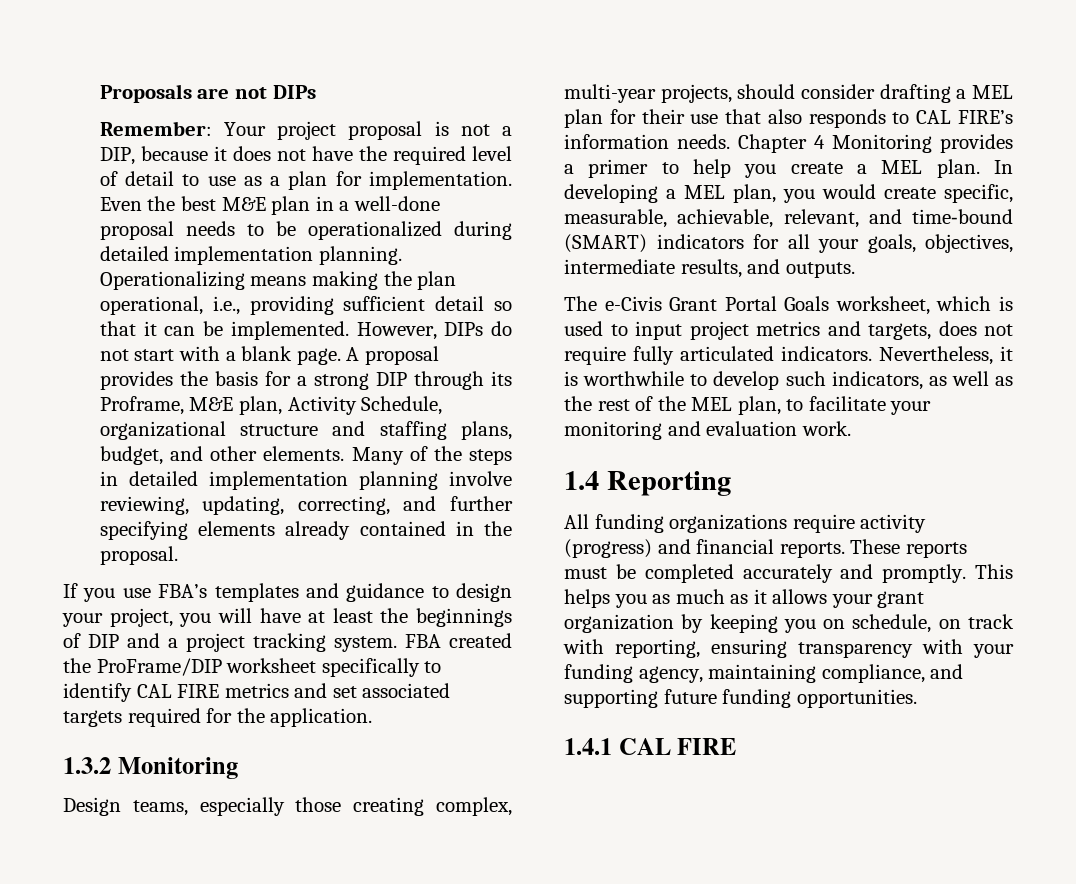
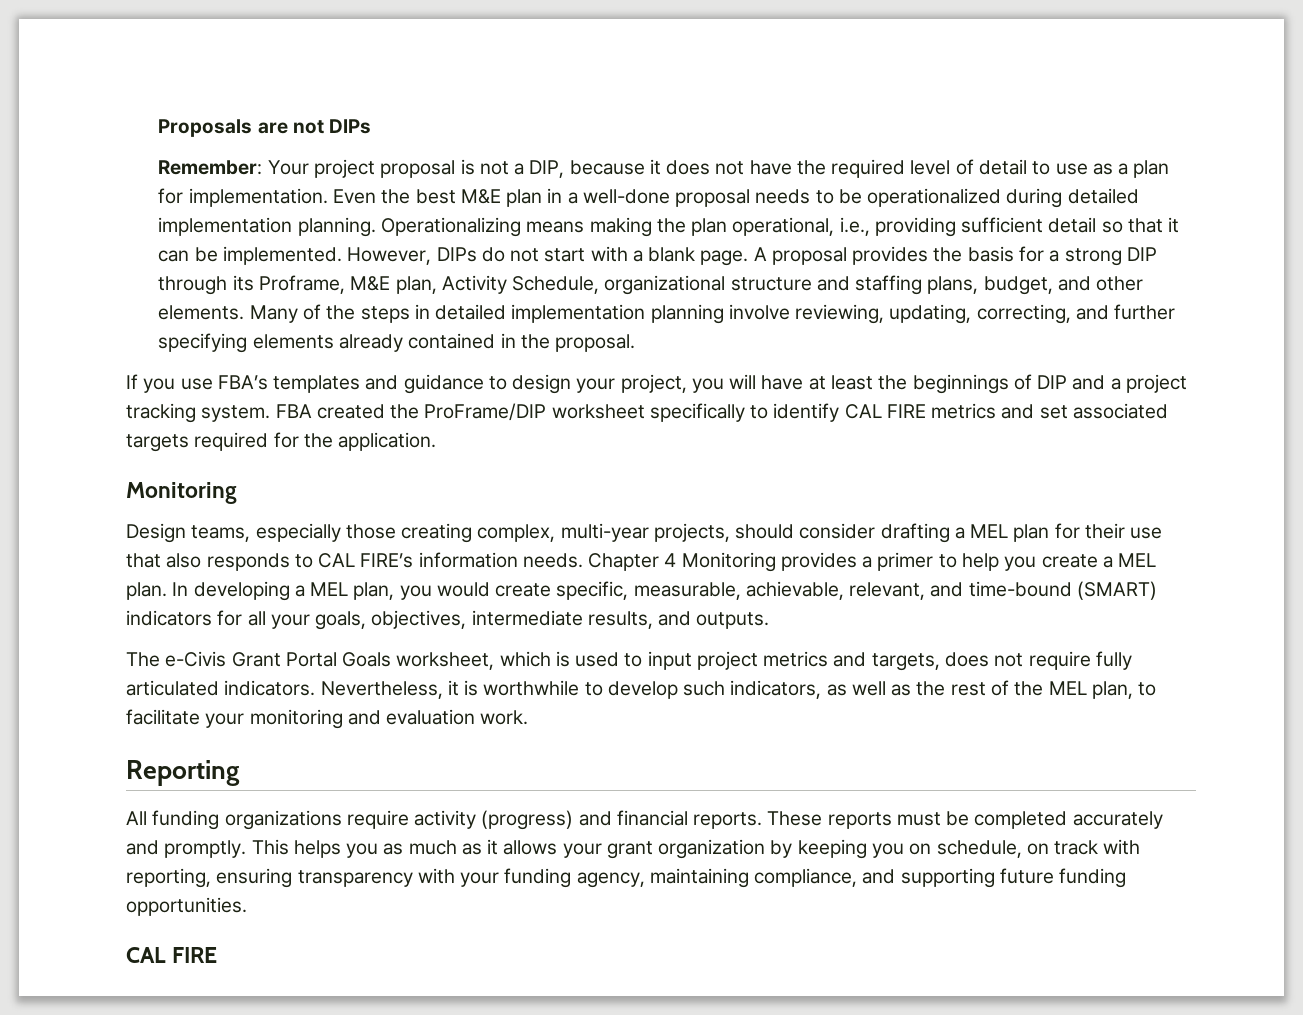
  FBA created the ProFrame/DIP worksheet specifically to identify CAL FIRE metrics and set associated targets required for the application.
- 1.3.2 Monitoring
+ Monitoring
- 1.4 Reporting
+ Reporting
  This helps you as much as it allows your grant organization by keeping you on schedule, on track with reporting, ensuring transparency with your funding agency, maintaining compliance, and supporting future funding opportunities.
- 1.4.1 CAL FIRE
+ CAL FIRE

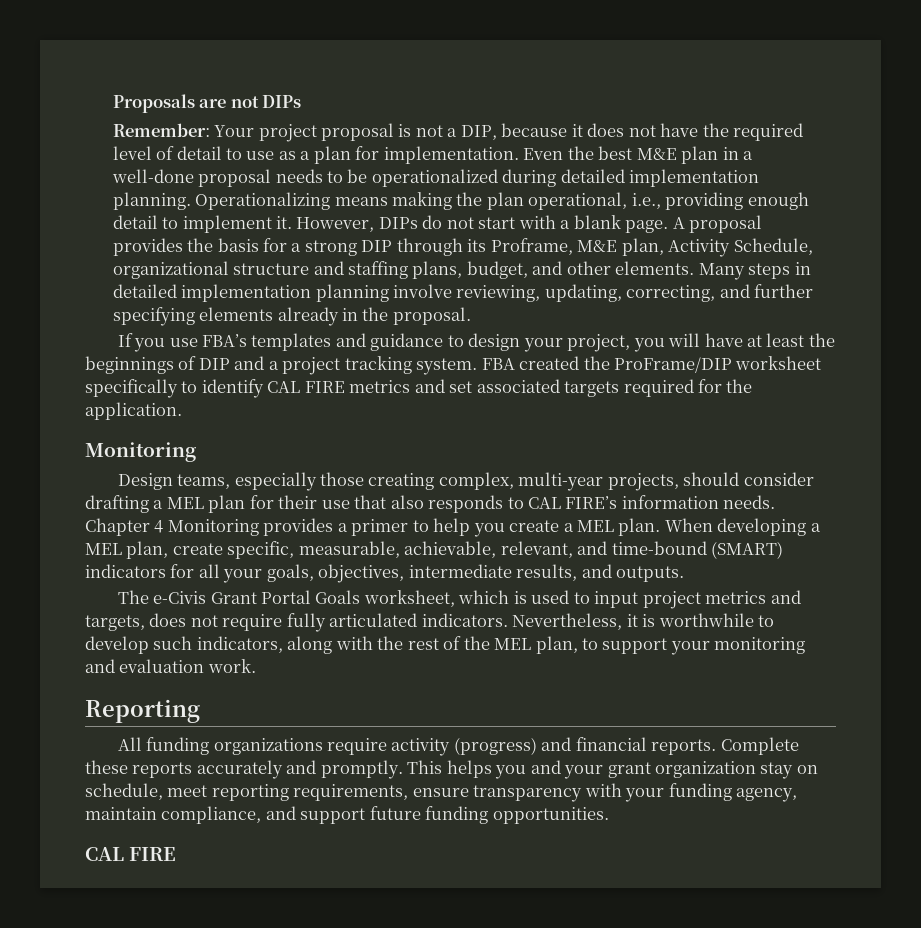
- Operationalizing means making the plan operational, i.e., providing sufficient detail so that it can be implemented.
+ Operationalizing means making the plan operational, i.e., providing enough detail to implement it.
- Many of the steps in detailed implementation planning involve reviewing, updating, correcting, and further specifying elements already contained in the proposal.
+ Many steps in detailed implementation planning involve reviewing, updating, correcting, and further specifying elements already in the proposal.
- In developing a MEL plan, you would create specific, measurable, achievable, relevant, and time‑bound (SMART) indicators for all your goals, objectives, intermediate results, and outputs.
+ When developing a MEL plan, create specific, measurable, achievable, relevant, and time‑bound (SMART) indicators for all your goals, objectives, intermediate results, and outputs.
- Nevertheless, it is worthwhile to develop such indicators, as well as the rest of the MEL plan, to facilitate your monitoring and evaluation work.
+ Nevertheless, it is worthwhile to develop such indicators, along with the rest of the MEL plan, to support your monitoring and evaluation work.
- These reports must be completed accurately and promptly.
+ Complete these reports accurately and promptly.
- This helps you as much as it allows your grant organization by keeping you on schedule, on track with reporting, ensuring transparency with your funding agency, maintaining compliance, and supporting future funding opportunities.
+ This helps you and your grant organization stay on schedule, meet reporting requirements, ensure transparency with your funding agency, maintain compliance, and support future funding opportunities.

